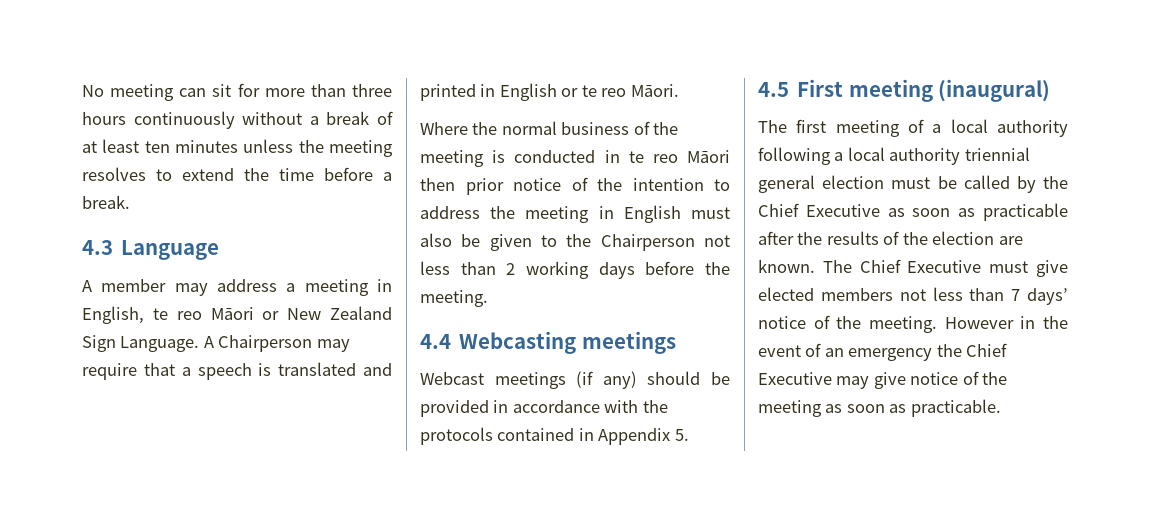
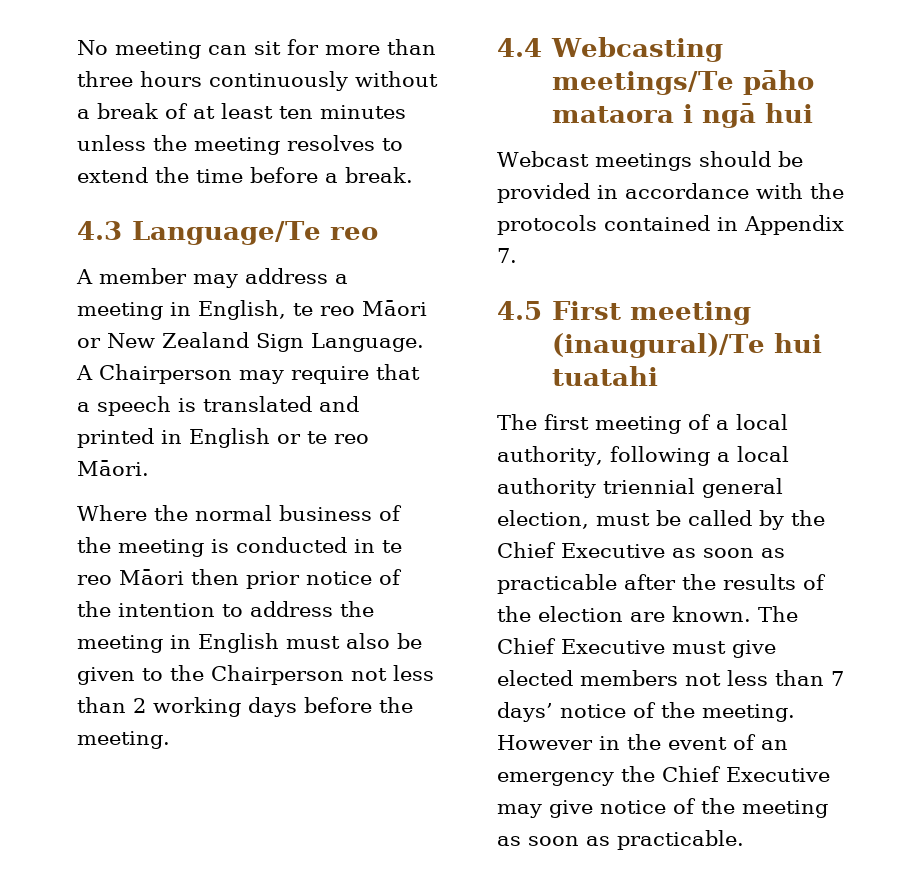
- 4.3 Language
+ 4.3 Language/Te reo
- 4.4 Webcasting meetings
+ 4.4 Webcasting meetings/Te pāho mataora i ngā hui
- Webcast meetings (if any) should be provided in accordance with the protocols contained in Appendix 5.
+ Webcast meetings should be provided in accordance with the protocols contained in Appendix 7.
- 4.5 First meeting (inaugural)
+ 4.5 First meeting (inaugural)/Te hui tuatahi
- The first meeting of a local authority following a local authority triennial general election must be called by the Chief Executive as soon as practicable after the results of the election are known.
+ The first meeting of a local authority, following a local authority triennial general election, must be called by the Chief Executive as soon as practicable after the results of the election are known.

